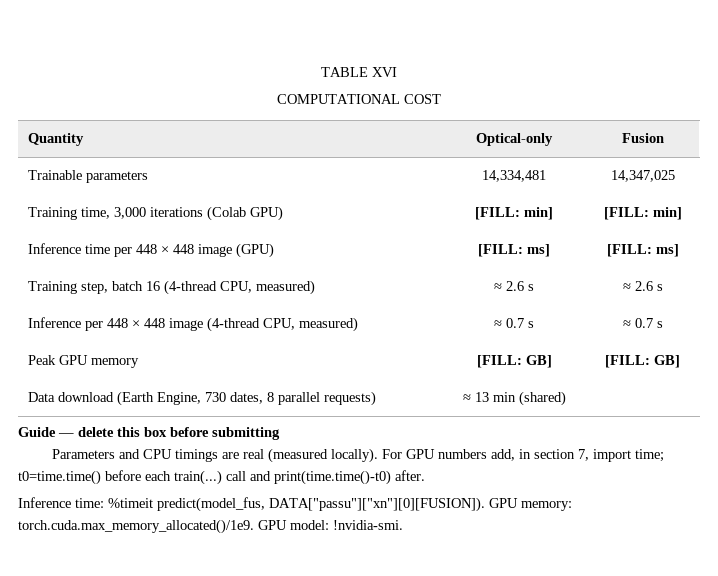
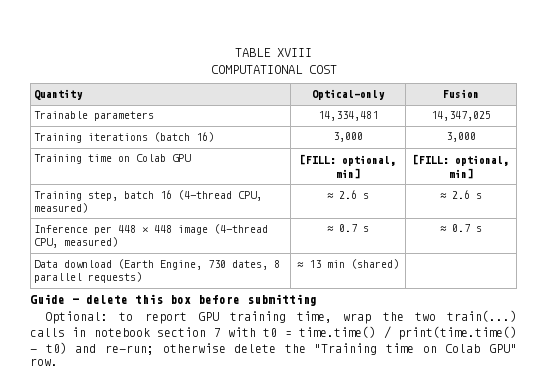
- TABLE XVI
+ TABLE XVIII
- Training time, 3,000 iterations (Colab GPU) | [FILL: min] | [FILL: min]
- Inference time per 448 × 448 image (GPU) | [FILL: ms] | [FILL: ms]
+ Training iterations (batch 16) | 3,000 | 3,000
+ Training time on Colab GPU | [FILL: optional, min] | [FILL: optional, min]
- Peak GPU memory | [FILL: GB] | [FILL: GB]
- Parameters and CPU timings are real (measured locally). For GPU numbers add, in section 7, import time; t0=time.time() before each train(...) call and print(time.time()-t0) after.
- Inference time: %timeit predict(model_fus, DATA["passu"]["xn"][0][FUSION]). GPU memory: torch.cuda.max_memory_allocated()/1e9. GPU model: !nvidia-smi.
+ Optional: to report GPU training time, wrap the two train(...) calls in notebook section 7 with t0 = time.time() / print(time.time() - t0) and re-run; otherwise delete the "Training time on Colab GPU" row.

